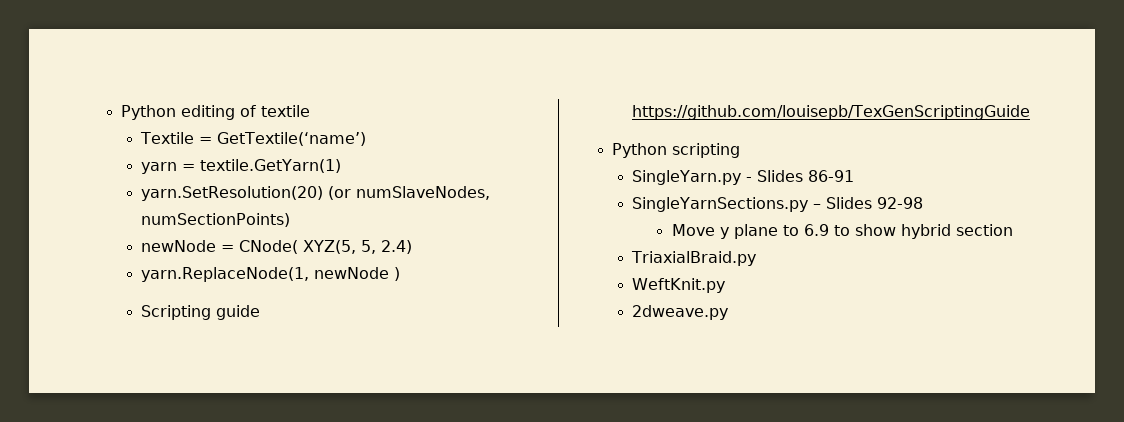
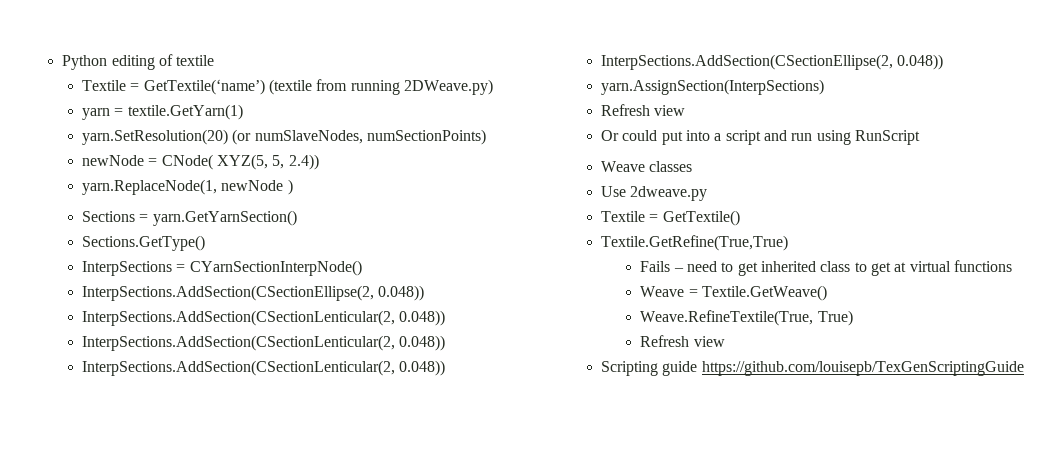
- Textile = GetTextile(‘name’)
+ Textile = GetTextile(‘name’) (textile from running 2DWeave.py)
- newNode = CNode( XYZ(5, 5, 2.4)
+ newNode = CNode( XYZ(5, 5, 2.4))
+ Sections = yarn.GetYarnSection()
+ Sections.GetType()
+ InterpSections = CYarnSectionInterpNode()
+ InterpSections.AddSection(CSectionEllipse(2, 0.048))
+ InterpSections.AddSection(CSectionLenticular(2, 0.048))
+ InterpSections.AddSection(CSectionLenticular(2, 0.048))
+ InterpSections.AddSection(CSectionLenticular(2, 0.048))
+ InterpSections.AddSection(CSectionEllipse(2, 0.048))
+ yarn.AssignSection(InterpSections)
+ Refresh view
+ Or could put into a script and run using RunScript
+ Weave classes
+ Use 2dweave.py
+ Textile = GetTextile()
+ Textile.GetRefine(True,True)
+ Fails – need to get inherited class to get at virtual functions
+ Weave = Textile.GetWeave()
+ Weave.RefineTextile(True, True)
+ Refresh view
  Scripting guide https://github.com/louisepb/TexGenScriptingGuide
- Python scripting
- SingleYarn.py - Slides 86-91
- SingleYarnSections.py – Slides 92-98
- Move y plane to 6.9 to show hybrid section
- TriaxialBraid.py
- WeftKnit.py
- 2dweave.py

